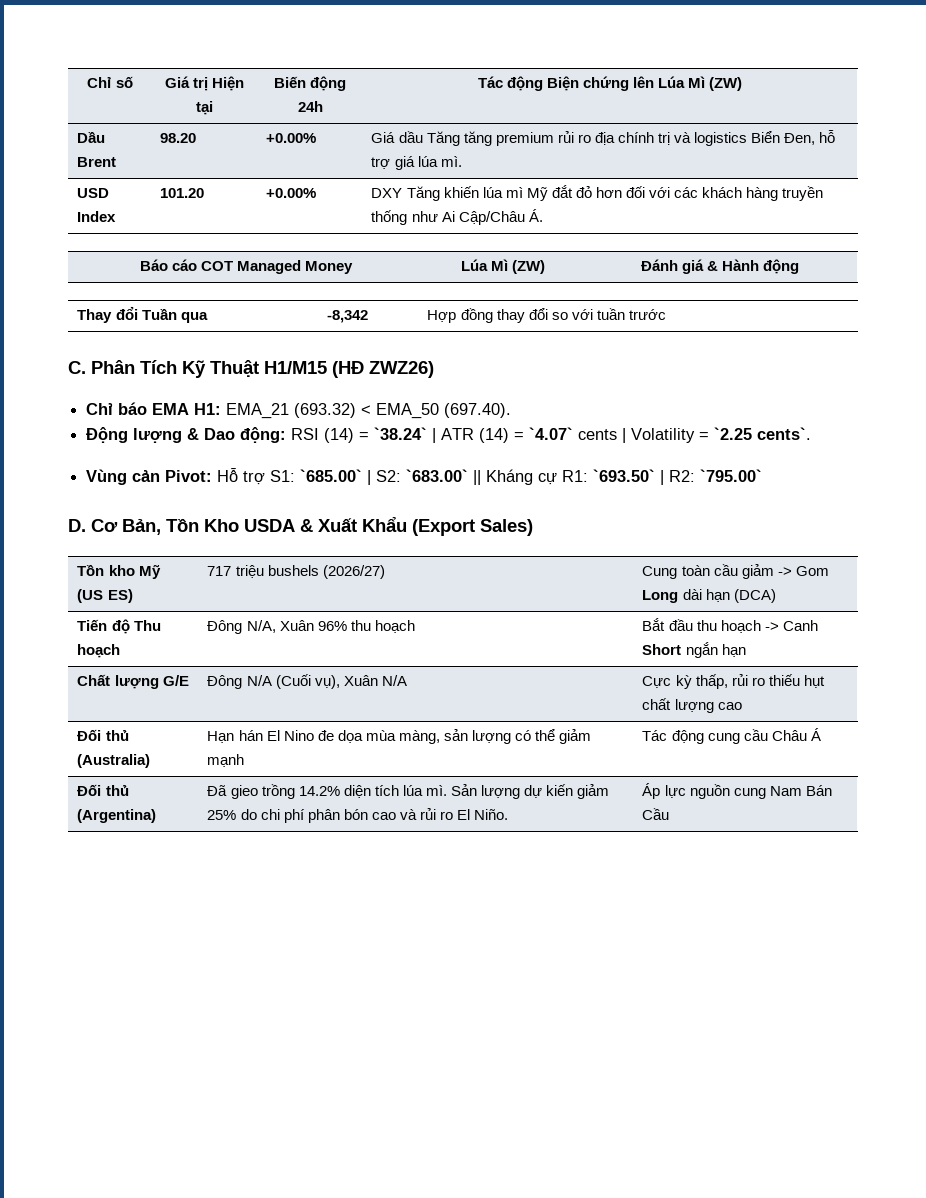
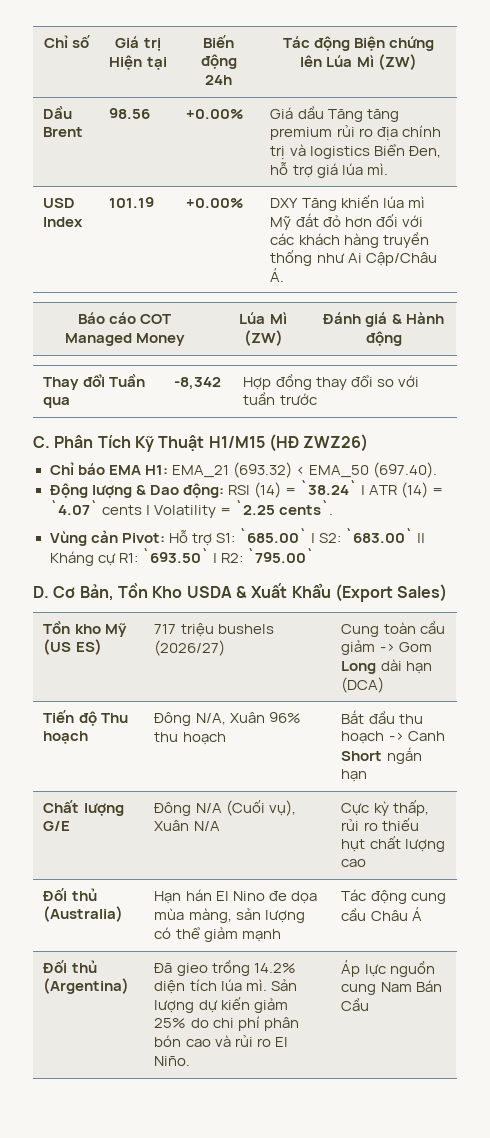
- Dầu Brent | 98.20 | +0.00% | Giá dầu Tăng tăng premium rủi ro địa chính trị và logistics Biển Đen, hỗ trợ giá lúa mì.
+ Dầu Brent | 98.56 | +0.00% | Giá dầu Tăng tăng premium rủi ro địa chính trị và logistics Biển Đen, hỗ trợ giá lúa mì.
- USD Index | 101.20 | +0.00% | DXY Tăng khiến lúa mì Mỹ đắt đỏ hơn đối với các khách hàng truyền thống như Ai Cập/Châu Á.
+ USD Index | 101.19 | +0.00% | DXY Tăng khiến lúa mì Mỹ đắt đỏ hơn đối với các khách hàng truyền thống như Ai Cập/Châu Á.

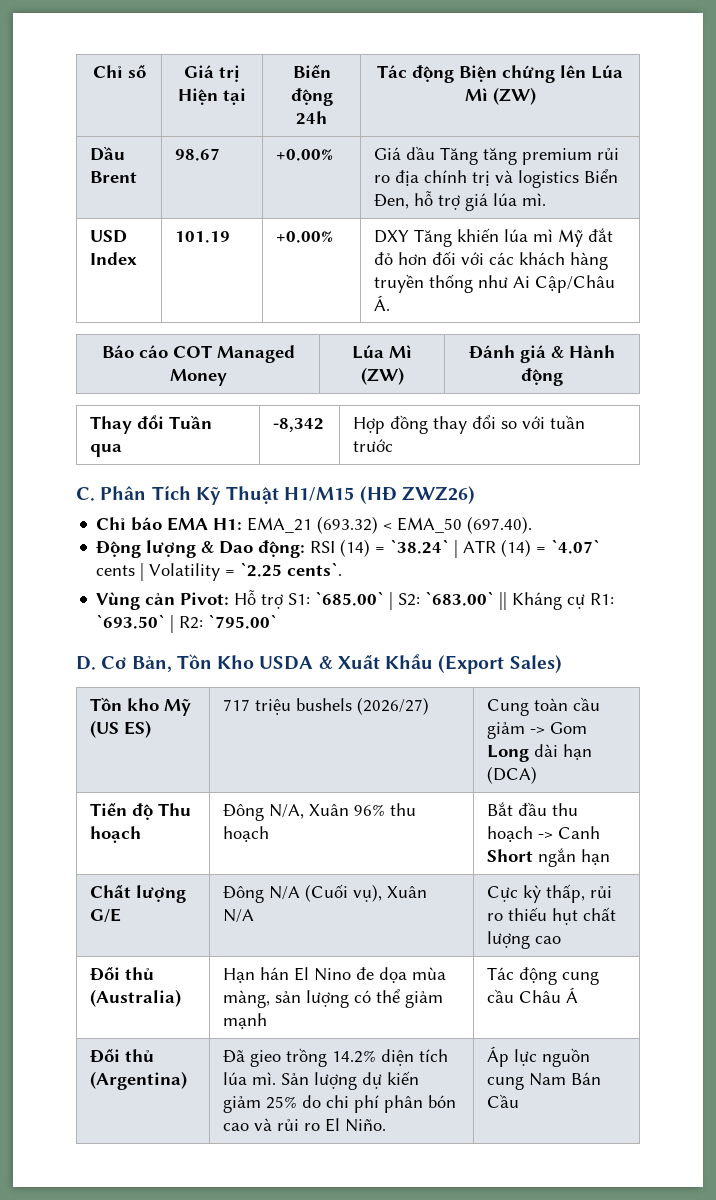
- Dầu Brent | 98.56 | +0.00% | Giá dầu Tăng tăng premium rủi ro địa chính trị và logistics Biển Đen, hỗ trợ giá lúa mì.
+ Dầu Brent | 98.67 | +0.00% | Giá dầu Tăng tăng premium rủi ro địa chính trị và logistics Biển Đen, hỗ trợ giá lúa mì.

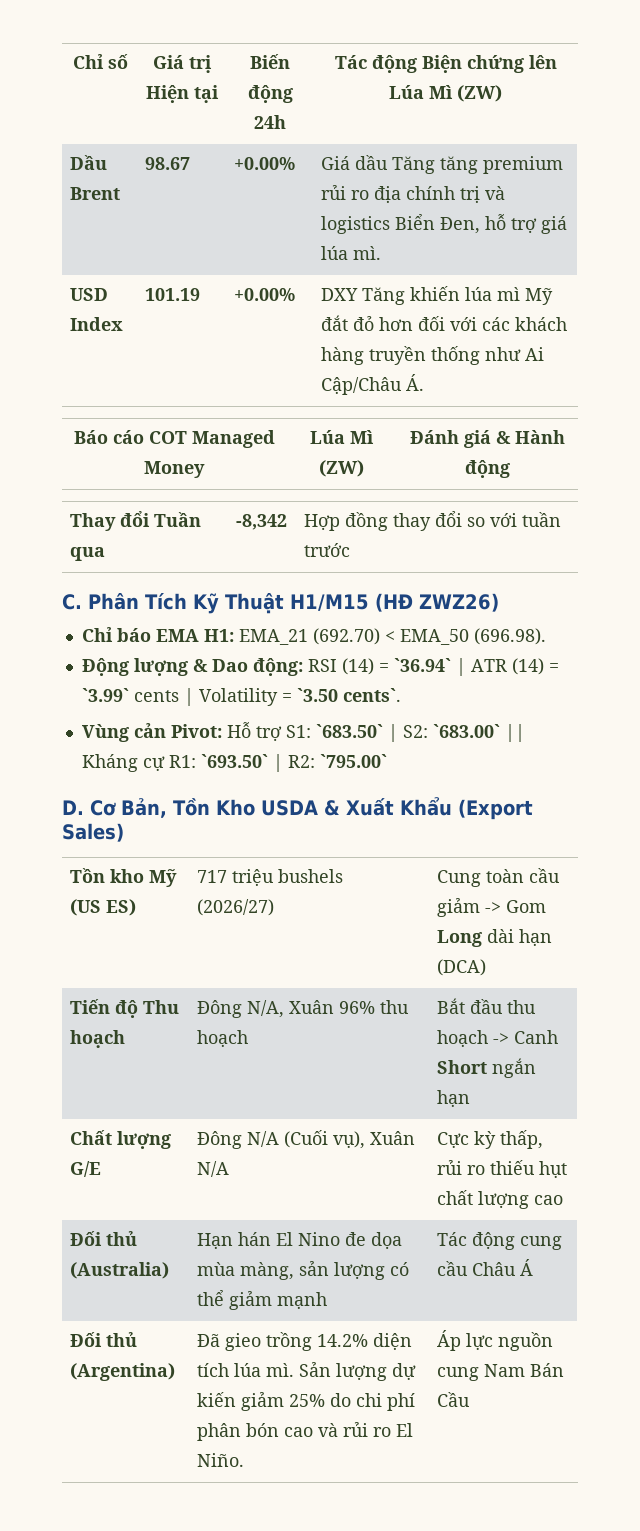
- Chỉ báo EMA H1: EMA_21 (693.32) < EMA_50 (697.40).
+ Chỉ báo EMA H1: EMA_21 (692.70) < EMA_50 (696.98).
- Động lượng & Dao động: RSI (14) = `38.24` | ATR (14) = `4.07` cents | Volatility = `2.25 cents`.
+ Động lượng & Dao động: RSI (14) = `36.94` | ATR (14) = `3.99` cents | Volatility = `3.50 cents`.
- Vùng cản Pivot: Hỗ trợ S1: `685.00` | S2: `683.00` || Kháng cự R1: `693.50` | R2: `795.00`
+ Vùng cản Pivot: Hỗ trợ S1: `683.50` | S2: `683.00` || Kháng cự R1: `693.50` | R2: `795.00`

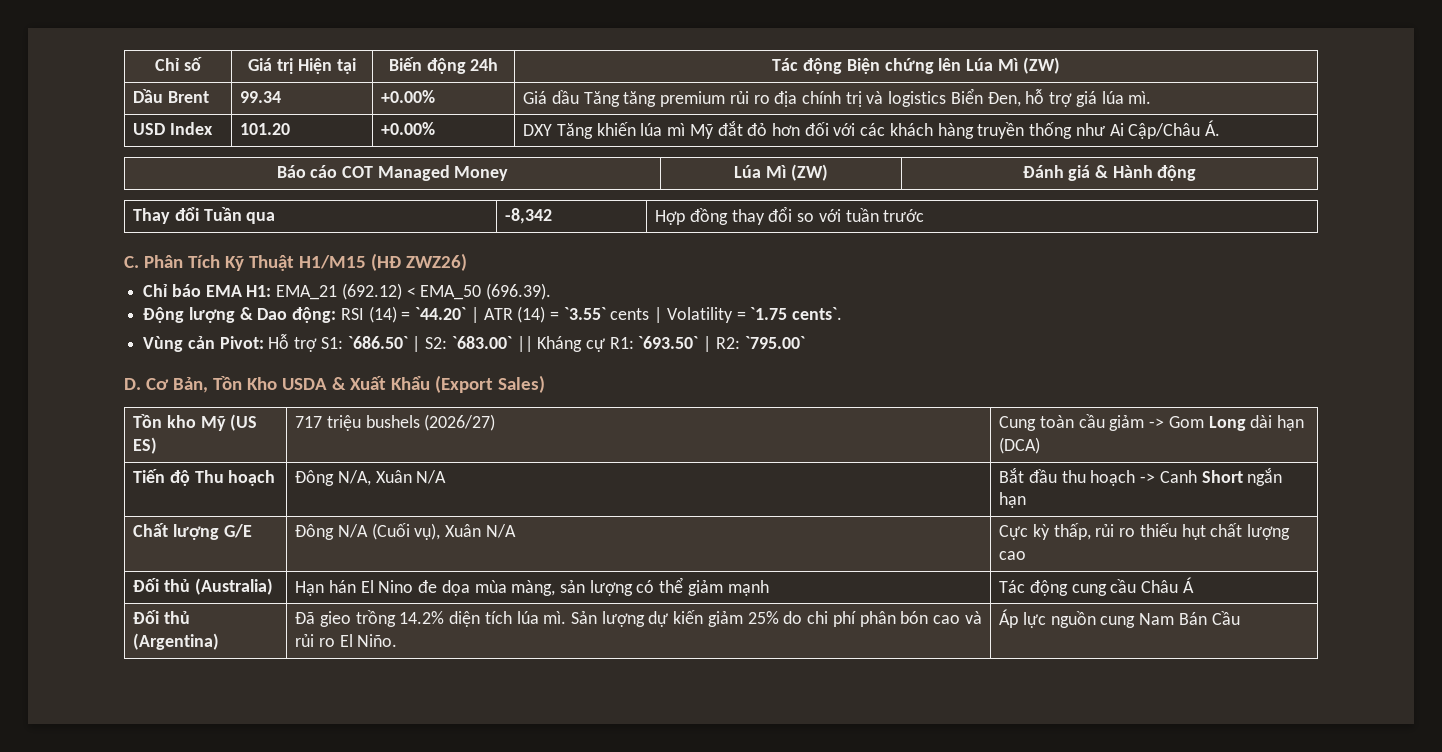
- Dầu Brent | 98.67 | +0.00% | Giá dầu Tăng tăng premium rủi ro địa chính trị và logistics Biển Đen, hỗ trợ giá lúa mì.
+ Dầu Brent | 99.34 | +0.00% | Giá dầu Tăng tăng premium rủi ro địa chính trị và logistics Biển Đen, hỗ trợ giá lúa mì.
- USD Index | 101.19 | +0.00% | DXY Tăng khiến lúa mì Mỹ đắt đỏ hơn đối với các khách hàng truyền thống như Ai Cập/Châu Á.
+ USD Index | 101.20 | +0.00% | DXY Tăng khiến lúa mì Mỹ đắt đỏ hơn đối với các khách hàng truyền thống như Ai Cập/Châu Á.
- Chỉ báo EMA H1: EMA_21 (692.70) < EMA_50 (696.98).
+ Chỉ báo EMA H1: EMA_21 (692.12) < EMA_50 (696.39).
- Động lượng & Dao động: RSI (14) = `36.94` | ATR (14) = `3.99` cents | Volatility = `3.50 cents`.
+ Động lượng & Dao động: RSI (14) = `44.20` | ATR (14) = `3.55` cents | Volatility = `1.75 cents`.
- Vùng cản Pivot: Hỗ trợ S1: `683.50` | S2: `683.00` || Kháng cự R1: `693.50` | R2: `795.00`
+ Vùng cản Pivot: Hỗ trợ S1: `686.50` | S2: `683.00` || Kháng cự R1: `693.50` | R2: `795.00`
- Tiến độ Thu hoạch | Đông N/A, Xuân 96% thu hoạch | Bắt đầu thu hoạch -> Canh Short ngắn hạn
+ Tiến độ Thu hoạch | Đông N/A, Xuân N/A | Bắt đầu thu hoạch -> Canh Short ngắn hạn

